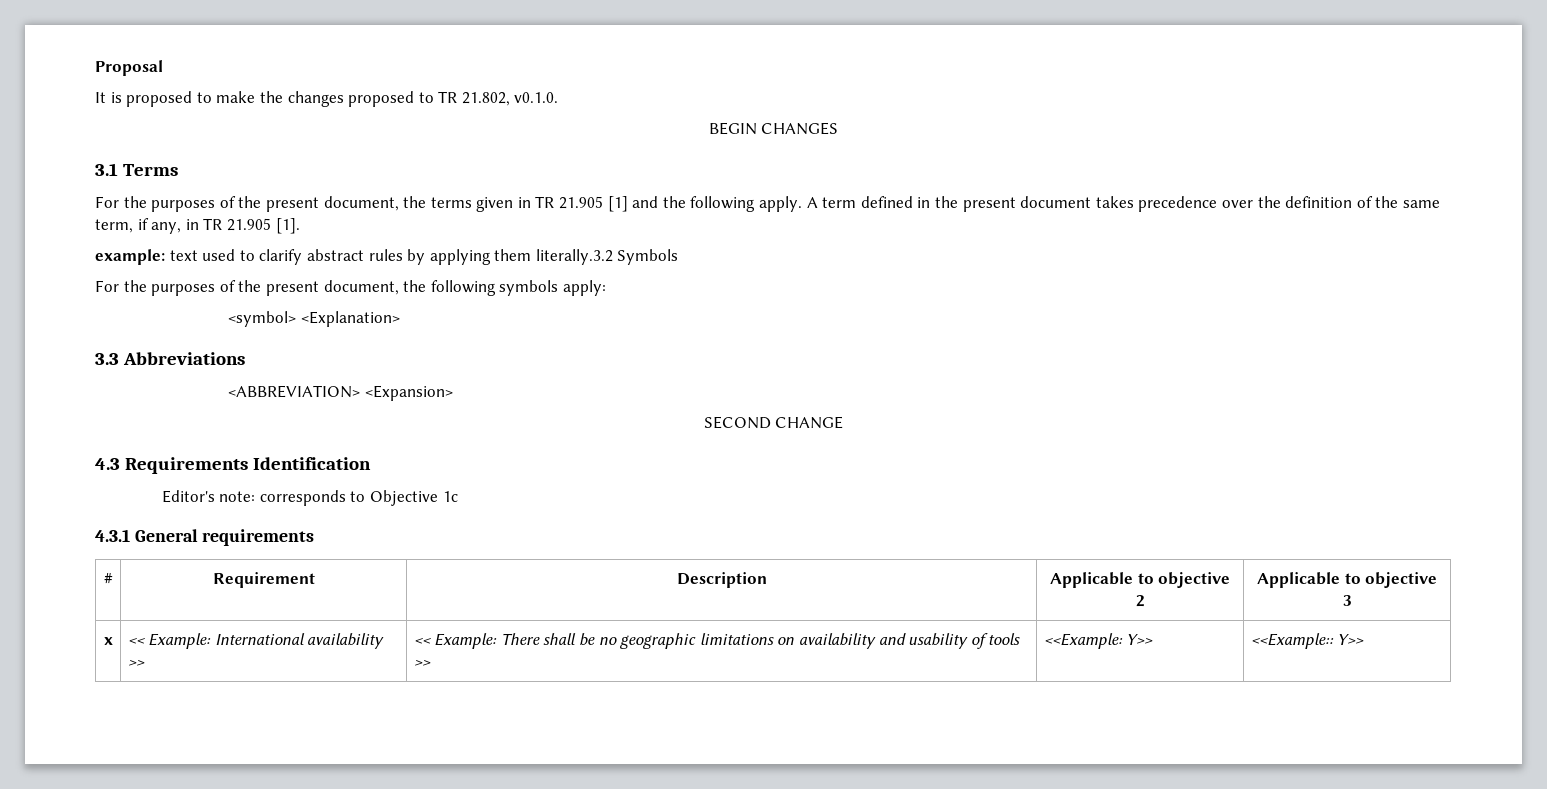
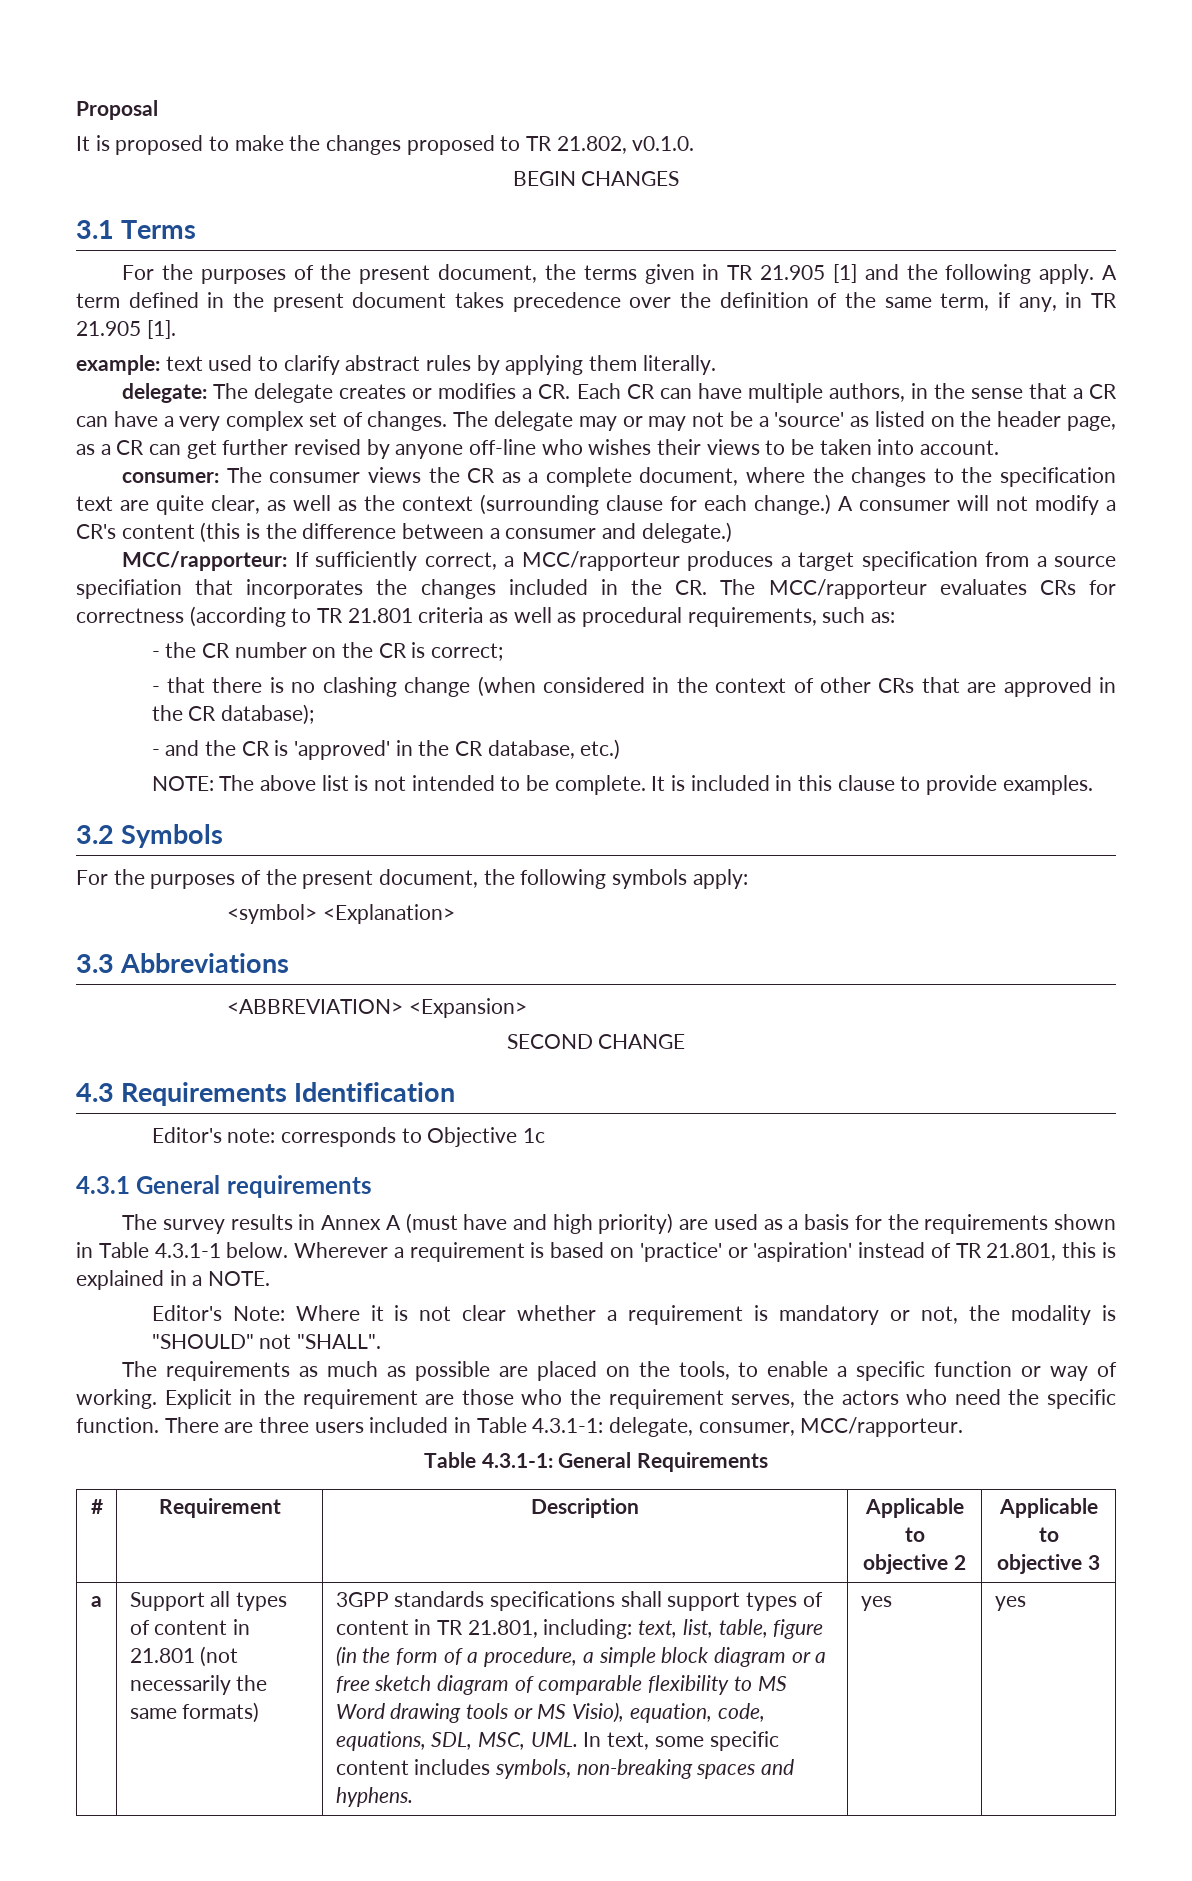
- example: text used to clarify abstract rules by applying them literally.3.2 Symbols
+ example: text used to clarify abstract rules by applying them literally.
+ delegate: The delegate creates or modifies a CR. Each CR can have multiple authors, in the sense that a CR can have a very complex set of changes. The delegate may or may not be a 'source' as listed on the header page, as a CR can get further revised by anyone off-line who wishes their views to be taken into account.
+ consumer: The consumer views the CR as a complete document, where the changes to the specification text are quite clear, as well as the context (surrounding clause for each change.) A consumer will not modify a CR's content (this is the difference between a consumer and delegate.)
+ MCC/rapporteur: If sufficiently correct, a MCC/rapporteur produces a target specification from a source specifiation that incorporates the changes included in the CR. The MCC/rapporteur evaluates CRs for correctness (according to TR 21.801 criteria as well as procedural requirements, such as:
+ - the CR number on the CR is correct;
+ - that there is no clashing change (when considered in the context of other CRs that are approved in the CR database);
+ - and the CR is 'approved' in the CR database, etc.)
+ NOTE: The above list is not intended to be complete. It is included in this clause to provide examples.
+ 3.2 Symbols
+ The survey results in Annex A (must have and high priority) are used as a basis for the requirements shown in Table 4.3.1-1 below. Wherever a requirement is based on 'practice' or 'aspiration' instead of TR 21.801, this is explained in a NOTE.
+ Editor's Note: Where it is not clear whether a requirement is mandatory or not, the modality is "SHOULD" not "SHALL".
+ The requirements as much as possible are placed on the tools, to enable a specific function or way of working. Explicit in the requirement are those who the requirement serves, the actors who need the specific function. There are three users included in Table 4.3.1-1: delegate, consumer, MCC/rapporteur.
+ Table 4.3.1-1: General Requirements
- x | << Example: International availability >> | << Example: There shall be no geographic limitations on availability and usability of tools >> | <<Example: Y>> | <<Example:: Y>>
+ a | Support all types of content in 21.801 (not necessarily the same formats) | 3GPP standards specifications shall support types of content in TR 21.801, including: text, list, table, figure (in the form of a procedure, a simple block diagram or a free sketch diagram of comparable flexibility to MS Word drawing tools or MS Visio), equation, code, equations, SDL, MSC, UML. In text, some specific content includes symbols, non-breaking spaces and hyphens. | yes | yes

